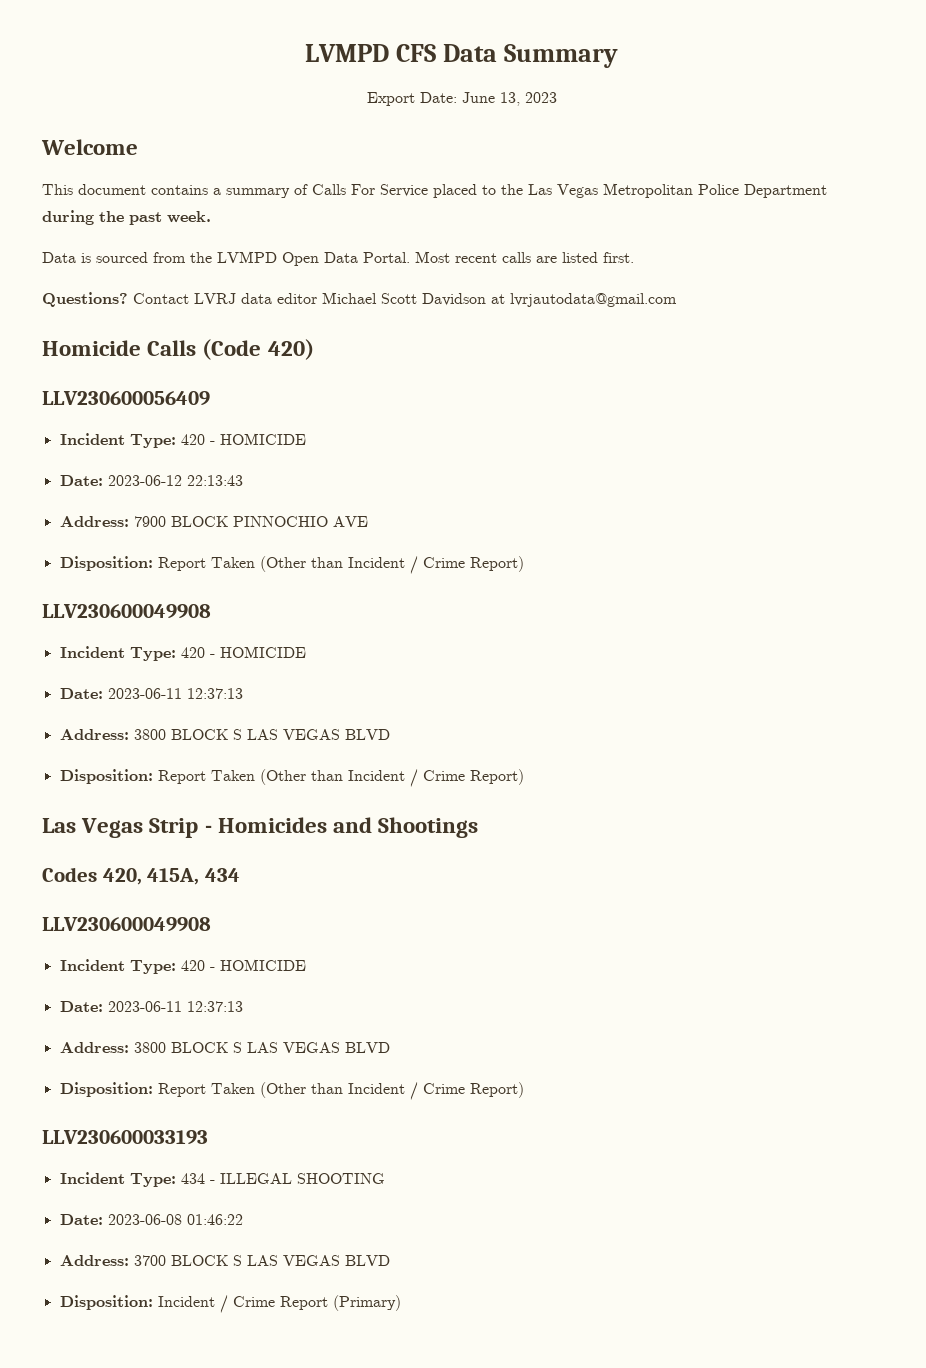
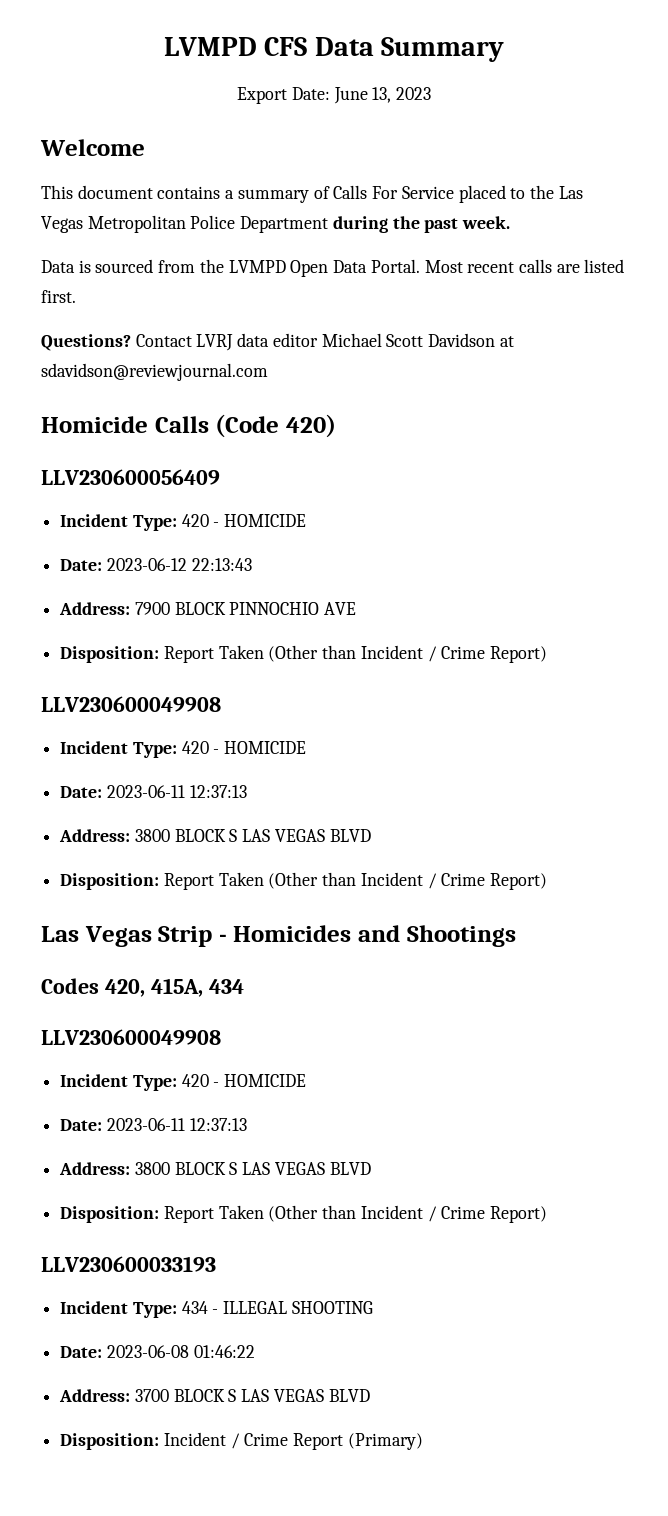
- Contact LVRJ data editor Michael Scott Davidson at lvrjautodata@gmail.com
+ Contact LVRJ data editor Michael Scott Davidson at sdavidson@reviewjournal.com

